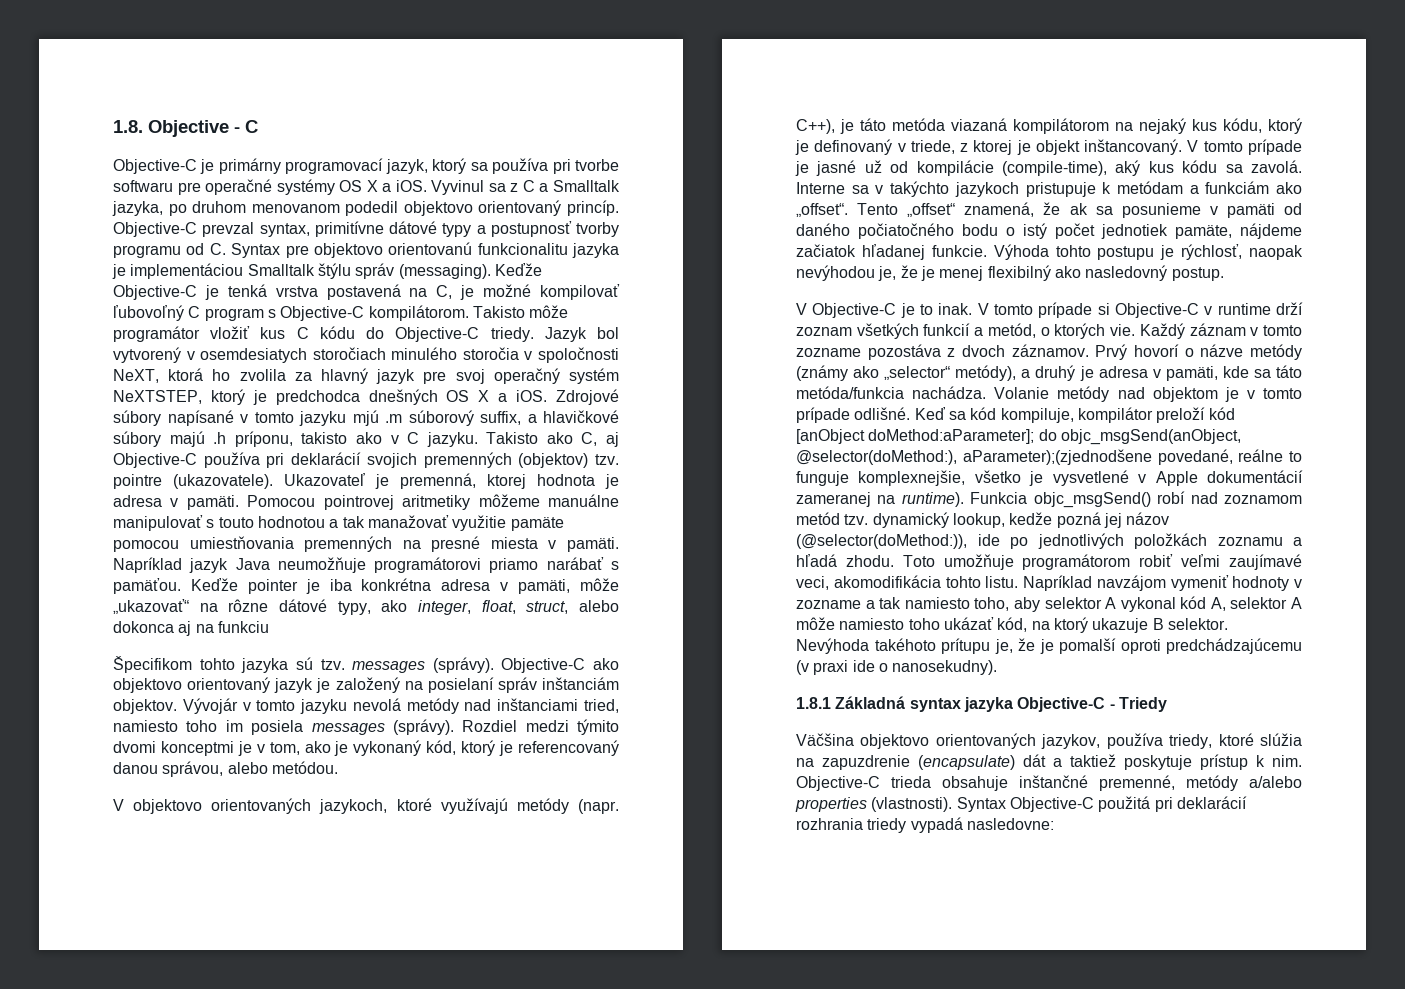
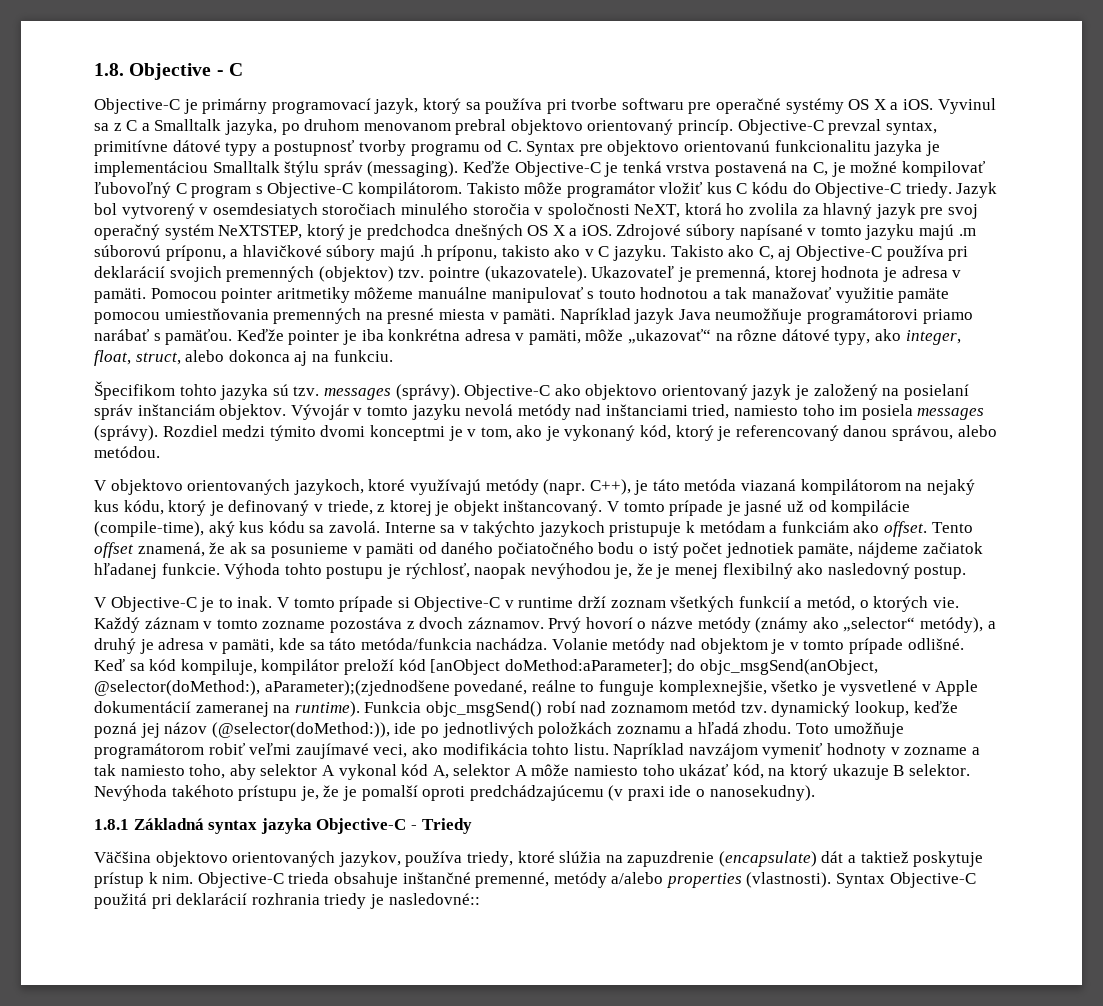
- Vyvinul sa z C a Smalltalk jazyka, po druhom menovanom podedil objektovo orientovaný princíp.
+ Vyvinul sa z C a Smalltalk jazyka, po druhom menovanom prebral objektovo orientovaný princíp.
- Zdrojové súbory napísané v tomto jazyku mjú .m súborový suffix, a hlavičkové súbory majú .h príponu, takisto ako v C jazyku.
+ Zdrojové súbory napísané v tomto jazyku majú .m súborovú príponu, a hlavičkové súbory majú .h príponu, takisto ako v C jazyku.
- Pomocou pointrovej aritmetiky môžeme manuálne manipulovať s touto hodnotou a tak manažovať využitie pamäte pomocou umiestňovania premenných na presné miesta v pamäti.
+ Pomocou pointer aritmetiky môžeme manuálne manipulovať s touto hodnotou a tak manažovať využitie pamäte pomocou umiestňovania premenných na presné miesta v pamäti.
- Keďže pointer je iba konkrétna adresa v pamäti, môže „ukazovať“ na rôzne dátové typy, ako integer, float, struct, alebo dokonca aj na funkciu
+ Keďže pointer je iba konkrétna adresa v pamäti, môže „ukazovať“ na rôzne dátové typy, ako integer, float, struct, alebo dokonca aj na funkciu.
- Interne sa v takýchto jazykoch pristupuje k metódam a funkciám ako „offset“. Tento „offset“ znamená, že ak sa posunieme v pamäti od daného počiatočného bodu o istý počet jednotiek pamäte, nájdeme začiatok hľadanej funkcie.
+ Interne sa v takýchto jazykoch pristupuje k metódam a funkciám ako offset. Tento offset znamená, že ak sa posunieme v pamäti od daného počiatočného bodu o istý počet jednotiek pamäte, nájdeme začiatok hľadanej funkcie.
- Funkcia objc_msgSend() robí nad zoznamom metód tzv. dynamický lookup, kedže pozná jej názov (@selector(doMethod:)), ide po jednotlivých položkách zoznamu a hľadá zhodu.
+ Funkcia objc_msgSend() robí nad zoznamom metód tzv. dynamický lookup, keďže pozná jej názov (@selector(doMethod:)), ide po jednotlivých položkách zoznamu a hľadá zhodu.
- Toto umožňuje programátorom robiť veľmi zaujímavé veci, akomodifikácia tohto listu.
+ Toto umožňuje programátorom robiť veľmi zaujímavé veci, ako modifikácia tohto listu.
- Nevýhoda takéhoto prítupu je, že je pomalší oproti predchádzajúcemu (v praxi ide o nanosekudny).
+ Nevýhoda takéhoto prístupu je, že je pomalší oproti predchádzajúcemu (v praxi ide o nanosekudny).
- Syntax Objective-C použitá pri deklarácií rozhrania triedy vypadá nasledovne:
+ Syntax Objective-C použitá pri deklarácií rozhrania triedy je nasledovné::

